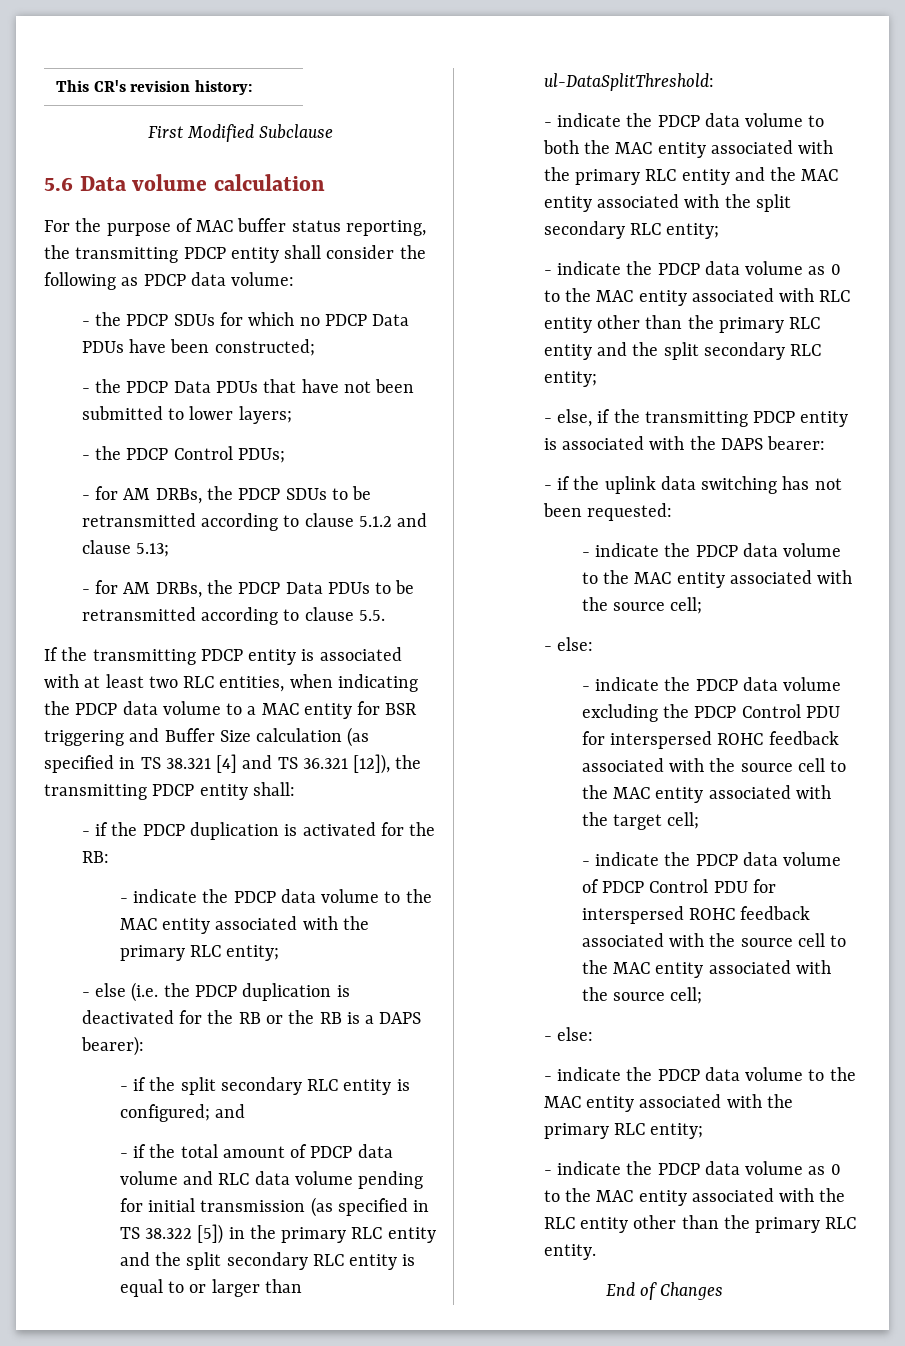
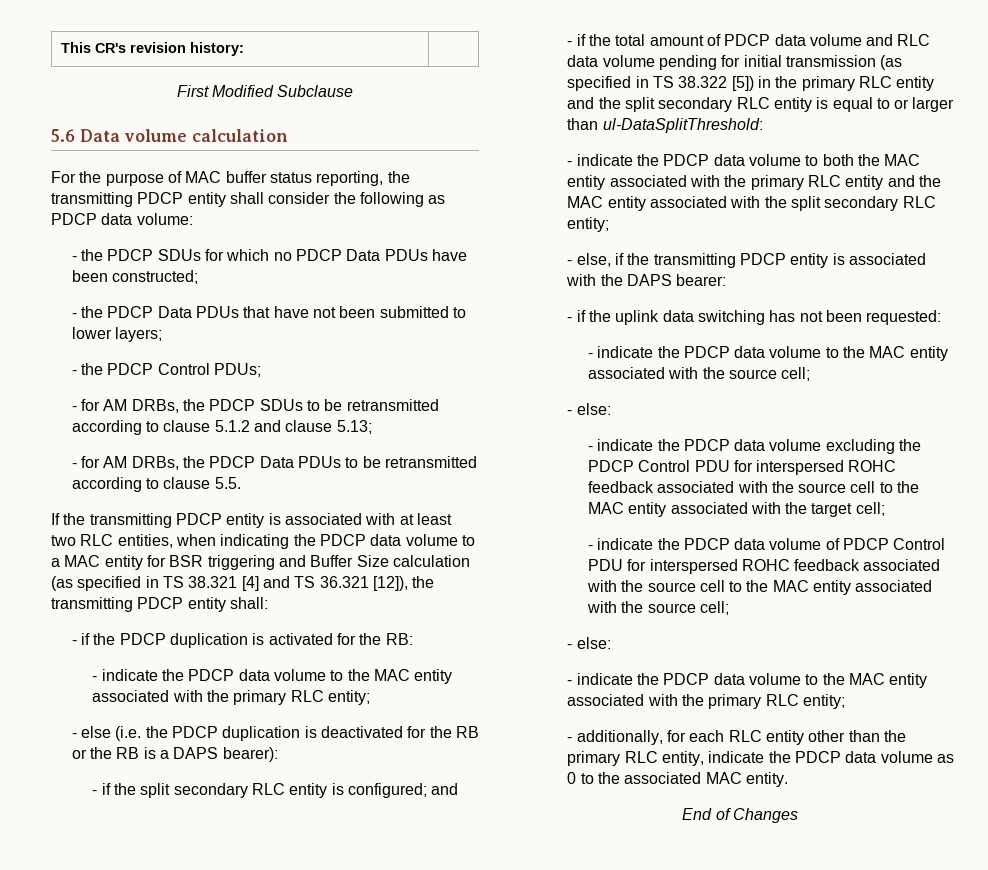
- - indicate the PDCP data volume as 0 to the MAC entity associated with RLC entity other than the primary RLC entity and the split secondary RLC entity;
- - indicate the PDCP data volume as 0 to the MAC entity associated with the RLC entity other than the primary RLC entity.
+ - additionally, for each RLC entity other than the primary RLC entity, indicate the PDCP data volume as 0 to the associated MAC entity.

